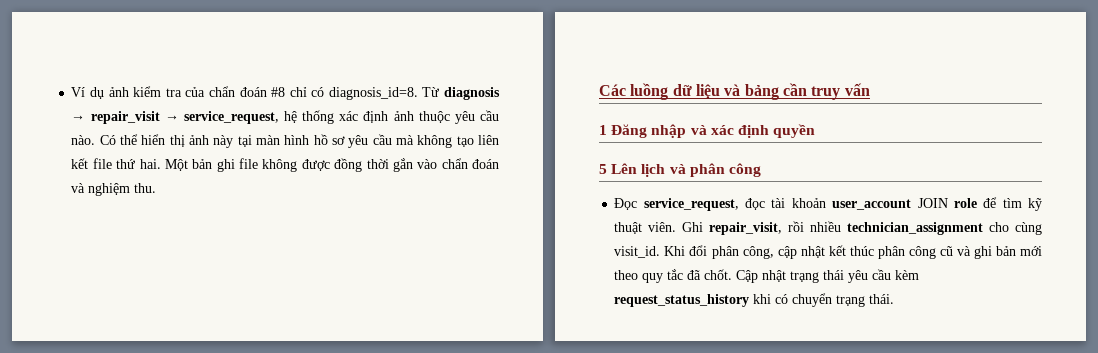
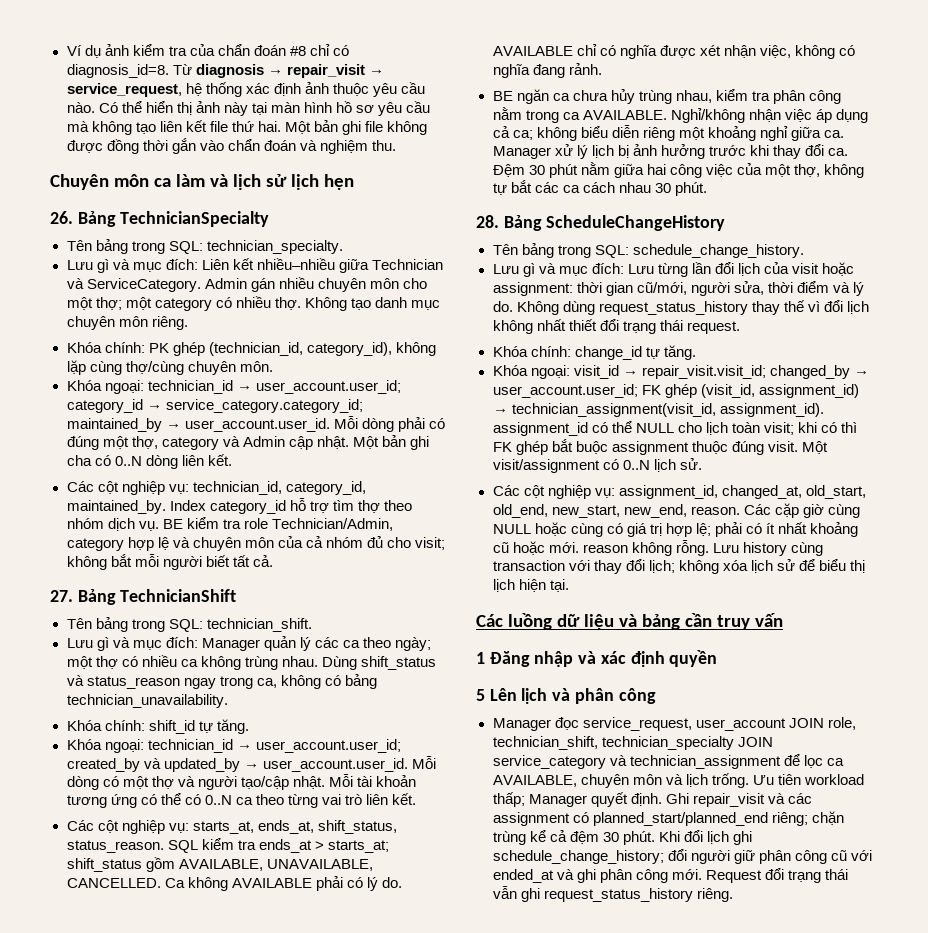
+ Chuyên môn ca làm và lịch sử lịch hẹn
+ 26. Bảng TechnicianSpecialty
+ Tên bảng trong SQL: technician_specialty.
+ Lưu gì và mục đích: Liên kết nhiều–nhiều giữa Technician và ServiceCategory. Admin gán nhiều chuyên môn cho một thợ; một category có nhiều thợ. Không tạo danh mục chuyên môn riêng.
+ Khóa chính: PK ghép (technician_id, category_id), không lặp cùng thợ/cùng chuyên môn.
+ Khóa ngoại: technician_id → user_account.user_id; category_id → service_category.category_id; maintained_by → user_account.user_id. Mỗi dòng phải có đúng một thợ, category và Admin cập nhật. Một bản ghi cha có 0..N dòng liên kết.
+ Các cột nghiệp vụ: technician_id, category_id, maintained_by. Index category_id hỗ trợ tìm thợ theo nhóm dịch vụ. BE kiểm tra role Technician/Admin, category hợp lệ và chuyên môn của cả nhóm đủ cho visit; không bắt mỗi người biết tất cả.
+ 27. Bảng TechnicianShift
+ Tên bảng trong SQL: technician_shift.
+ Lưu gì và mục đích: Manager quản lý các ca theo ngày; một thợ có nhiều ca không trùng nhau. Dùng shift_status và status_reason ngay trong ca, không có bảng technician_unavailability.
+ Khóa chính: shift_id tự tăng.
+ Khóa ngoại: technician_id → user_account.user_id; created_by và updated_by → user_account.user_id. Mỗi dòng có một thợ và người tạo/cập nhật. Mỗi tài khoản tương ứng có thể có 0..N ca theo từng vai trò liên kết.
+ Các cột nghiệp vụ: starts_at, ends_at, shift_status, status_reason. SQL kiểm tra ends_at > starts_at; shift_status gồm AVAILABLE, UNAVAILABLE, CANCELLED. Ca không AVAILABLE phải có lý do. AVAILABLE chỉ có nghĩa được xét nhận việc, không có nghĩa đang rảnh.
+ BE ngăn ca chưa hủy trùng nhau, kiểm tra phân công nằm trong ca AVAILABLE. Nghỉ/không nhận việc áp dụng cả ca; không biểu diễn riêng một khoảng nghỉ giữa ca. Manager xử lý lịch bị ảnh hưởng trước khi thay đổi ca. Đệm 30 phút nằm giữa hai công việc của một thợ, không tự bắt các ca cách nhau 30 phút.
+ 28. Bảng ScheduleChangeHistory
+ Tên bảng trong SQL: schedule_change_history.
+ Lưu gì và mục đích: Lưu từng lần đổi lịch của visit hoặc assignment: thời gian cũ/mới, người sửa, thời điểm và lý do. Không dùng request_status_history thay thế vì đổi lịch không nhất thiết đổi trạng thái request.
+ Khóa chính: change_id tự tăng.
+ Khóa ngoại: visit_id → repair_visit.visit_id; changed_by → user_account.user_id; FK ghép (visit_id, assignment_id) → technician_assignment(visit_id, assignment_id). assignment_id có thể NULL cho lịch toàn visit; khi có thì FK ghép bắt buộc assignment thuộc đúng visit. Một visit/assignment có 0..N lịch sử.
+ Các cột nghiệp vụ: assignment_id, changed_at, old_start, old_end, new_start, new_end, reason. Các cặp giờ cùng NULL hoặc cùng có giá trị hợp lệ; phải có ít nhất khoảng cũ hoặc mới. reason không rỗng. Lưu history cùng transaction với thay đổi lịch; không xóa lịch sử để biểu thị lịch hiện tại.
- Đọc service_request, đọc tài khoản user_account JOIN role để tìm kỹ thuật viên. Ghi repair_visit, rồi nhiều technician_assignment cho cùng visit_id. Khi đổi phân công, cập nhật kết thúc phân công cũ và ghi bản mới theo quy tắc đã chốt. Cập nhật trạng thái yêu cầu kèm request_status_history khi có chuyển trạng thái.
+ Manager đọc service_request, user_account JOIN role, technician_shift, technician_specialty JOIN service_category và technician_assignment để lọc ca AVAILABLE, chuyên môn và lịch trống. Ưu tiên workload thấp; Manager quyết định. Ghi repair_visit và các assignment có planned_start/planned_end riêng; chặn trùng kể cả đệm 30 phút. Khi đổi lịch ghi schedule_change_history; đổi người giữ phân công cũ với ended_at và ghi phân công mới. Request đổi trạng thái vẫn ghi request_status_history riêng.

